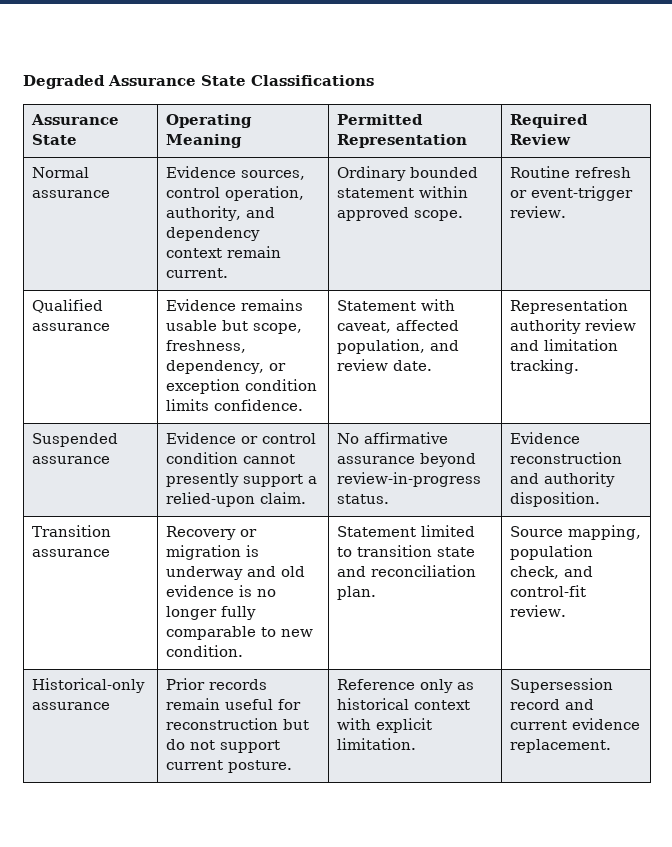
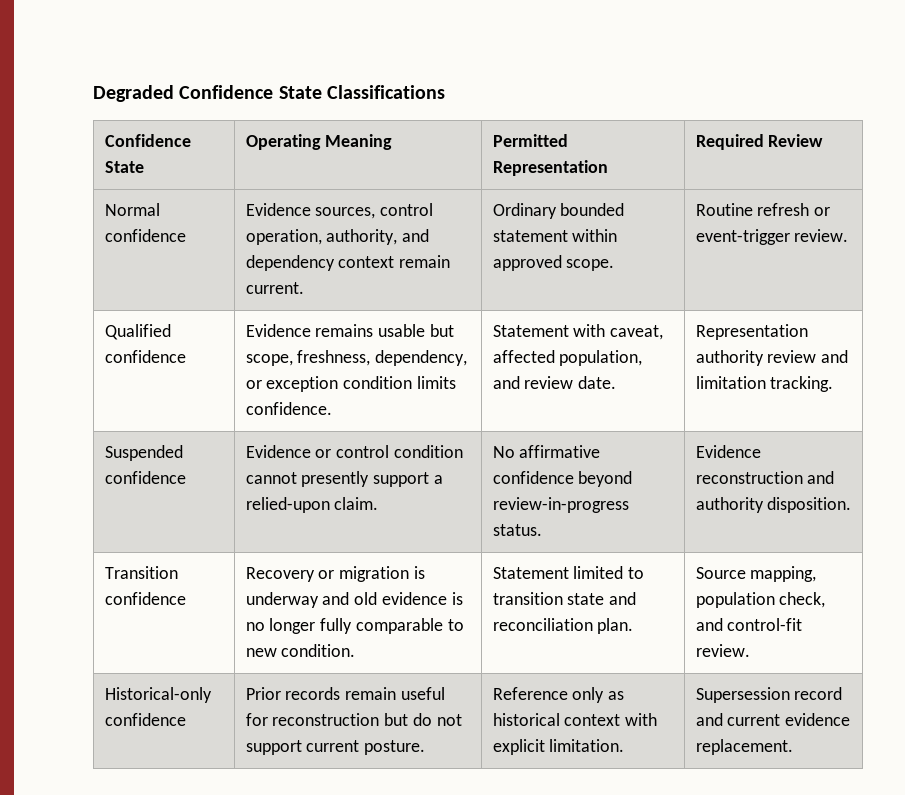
- Degraded Assurance State Classifications
+ Degraded Confidence State Classifications
- Assurance State | Operating Meaning | Permitted Representation | Required Review
+ Confidence State | Operating Meaning | Permitted Representation | Required Review
- Normal assurance | Evidence sources, control operation, authority, and dependency context remain current. | Ordinary bounded statement within approved scope. | Routine refresh or event-trigger review.
+ Normal confidence | Evidence sources, control operation, authority, and dependency context remain current. | Ordinary bounded statement within approved scope. | Routine refresh or event-trigger review.
- Qualified assurance | Evidence remains usable but scope, freshness, dependency, or exception condition limits confidence. | Statement with caveat, affected population, and review date. | Representation authority review and limitation tracking.
+ Qualified confidence | Evidence remains usable but scope, freshness, dependency, or exception condition limits confidence. | Statement with caveat, affected population, and review date. | Representation authority review and limitation tracking.
- Suspended assurance | Evidence or control condition cannot presently support a relied-upon claim. | No affirmative assurance beyond review-in-progress status. | Evidence reconstruction and authority disposition.
+ Suspended confidence | Evidence or control condition cannot presently support a relied-upon claim. | No affirmative confidence beyond review-in-progress status. | Evidence reconstruction and authority disposition.
- Transition assurance | Recovery or migration is underway and old evidence is no longer fully comparable to new condition. | Statement limited to transition state and reconciliation plan. | Source mapping, population check, and control-fit review.
+ Transition confidence | Recovery or migration is underway and old evidence is no longer fully comparable to new condition. | Statement limited to transition state and reconciliation plan. | Source mapping, population check, and control-fit review.
- Historical-only assurance | Prior records remain useful for reconstruction but do not support current posture. | Reference only as historical context with explicit limitation. | Supersession record and current evidence replacement.
+ Historical-only confidence | Prior records remain useful for reconstruction but do not support current posture. | Reference only as historical context with explicit limitation. | Supersession record and current evidence replacement.

